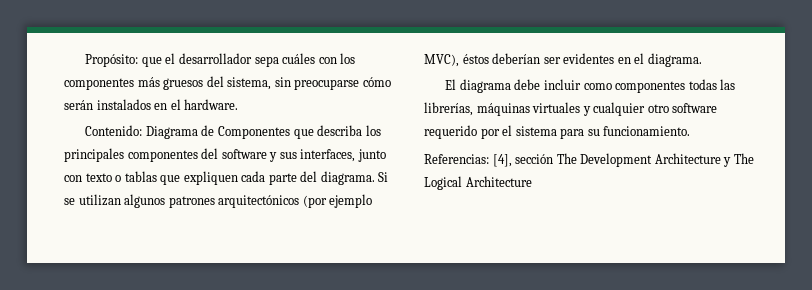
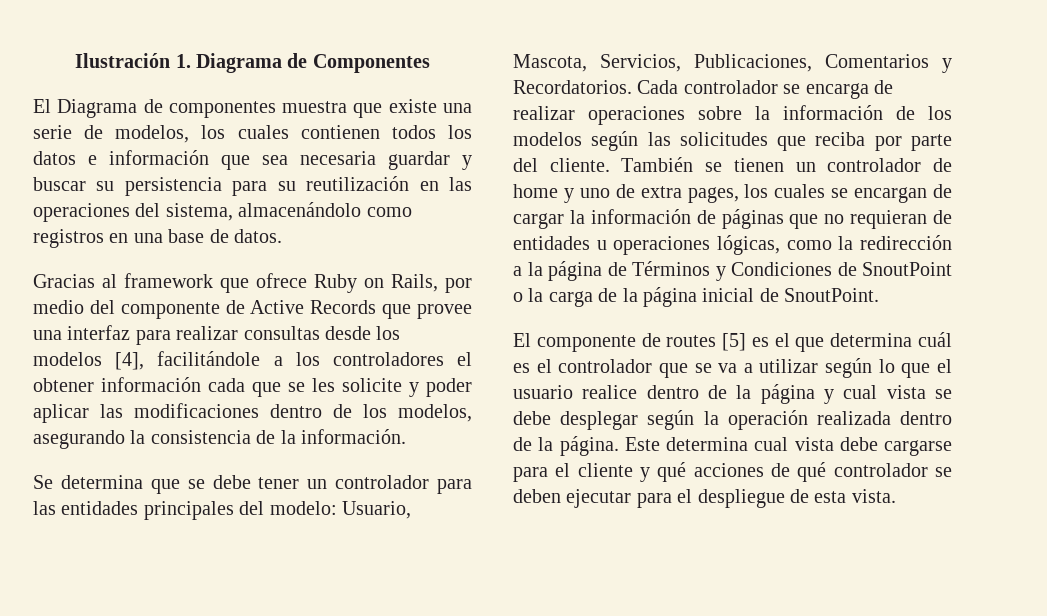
- Propósito: que el desarrollador sepa cuáles con los componentes más gruesos del sistema, sin preocuparse cómo serán instalados en el hardware.
- Contenido: Diagrama de Componentes que describa los principales componentes del software y sus interfaces, junto con texto o tablas que expliquen cada parte del diagrama. Si se utilizan algunos patrones arquitectónicos (por ejemplo MVC), éstos deberían ser evidentes en el diagrama.
- El diagrama debe incluir como componentes todas las librerías, máquinas virtuales y cualquier otro software requerido por el sistema para su funcionamiento.
- Referencias: [4], sección The Development Architecture y The Logical Architecture
+ Ilustración 1. Diagrama de Componentes
+ El Diagrama de componentes muestra que existe una serie de modelos, los cuales contienen todos los datos e información que sea necesaria guardar y buscar su persistencia para su reutilización en las operaciones del sistema, almacenándolo como registros en una base de datos.
+ Gracias al framework que ofrece Ruby on Rails, por medio del componente de Active Records que provee una interfaz para realizar consultas desde los modelos [4], facilitándole a los controladores el obtener información cada que se les solicite y poder aplicar las modificaciones dentro de los modelos, asegurando la consistencia de la información.
+ Se determina que se debe tener un controlador para las entidades principales del modelo: Usuario, Mascota, Servicios, Publicaciones, Comentarios y Recordatorios. Cada controlador se encarga de realizar operaciones sobre la información de los modelos según las solicitudes que reciba por parte del cliente. También se tienen un controlador de home y uno de extra pages, los cuales se encargan de cargar la información de páginas que no requieran de entidades u operaciones lógicas, como la redirección a la página de Términos y Condiciones de SnoutPoint o la carga de la página inicial de SnoutPoint.
+ El componente de routes [5] es el que determina cuál es el controlador que se va a utilizar según lo que el usuario realice dentro de la página y cual vista se debe desplegar según la operación realizada dentro de la página. Este determina cual vista debe cargarse para el cliente y qué acciones de qué controlador se deben ejecutar para el despliegue de esta vista.

